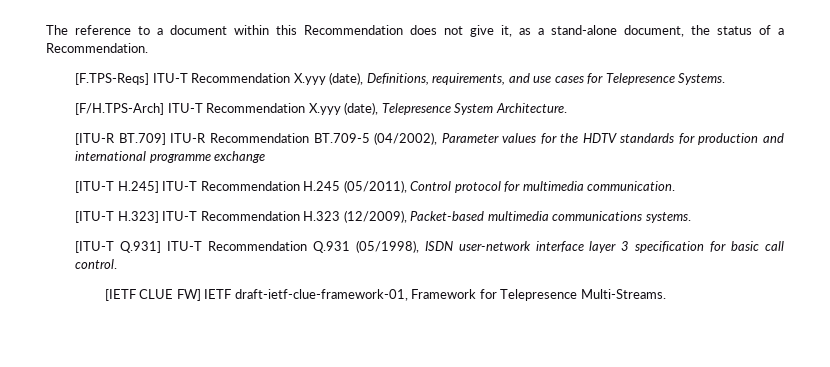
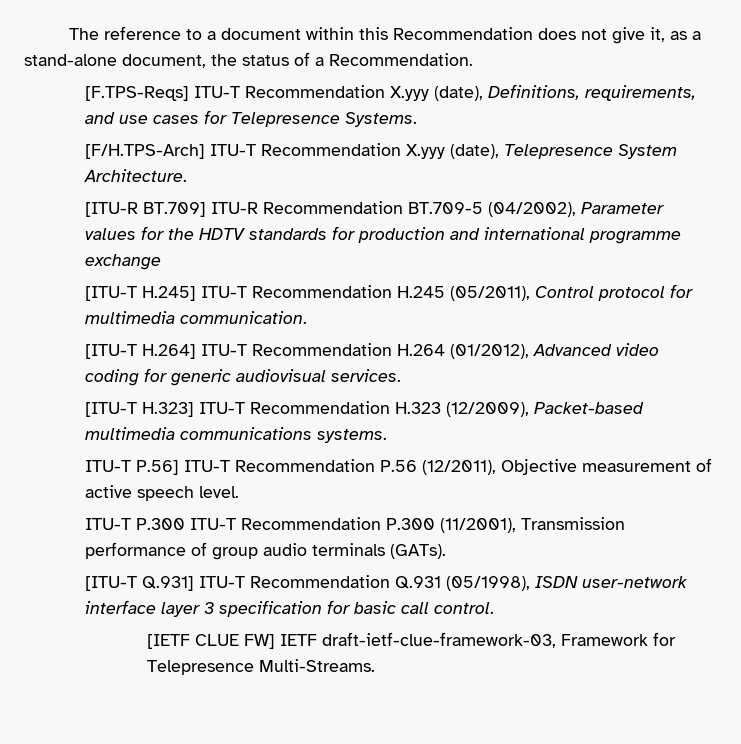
+ [ITU-T H.264] ITU-T Recommendation H.264 (01/2012), Advanced video coding for generic audiovisual services.
+ ITU-T P.56] ITU-T Recommendation P.56 (12/2011), Objective measurement of active speech level.
+ ITU-T P.300 ITU-T Recommendation P.300 (11/2001), Transmission performance of group audio terminals (GATs).
- [IETF CLUE FW] IETF draft-ietf-clue-framework-01, Framework for Telepresence Multi-Streams.
+ [IETF CLUE FW] IETF draft-ietf-clue-framework-03, Framework for Telepresence Multi-Streams.

